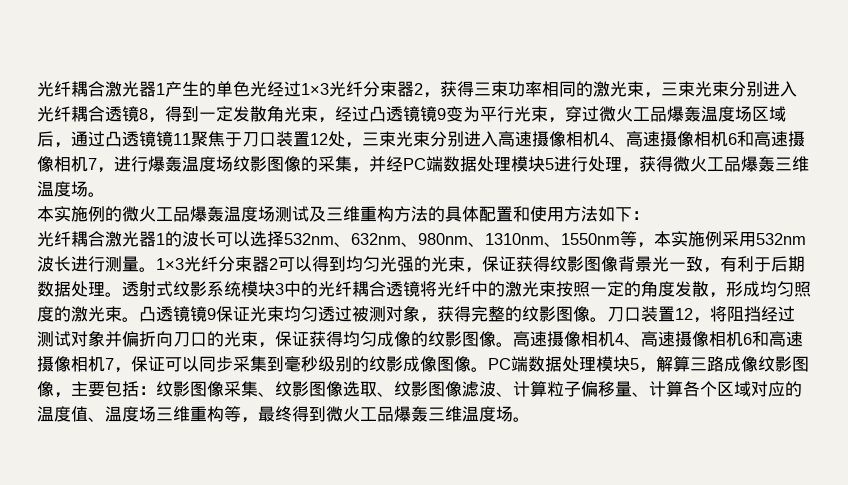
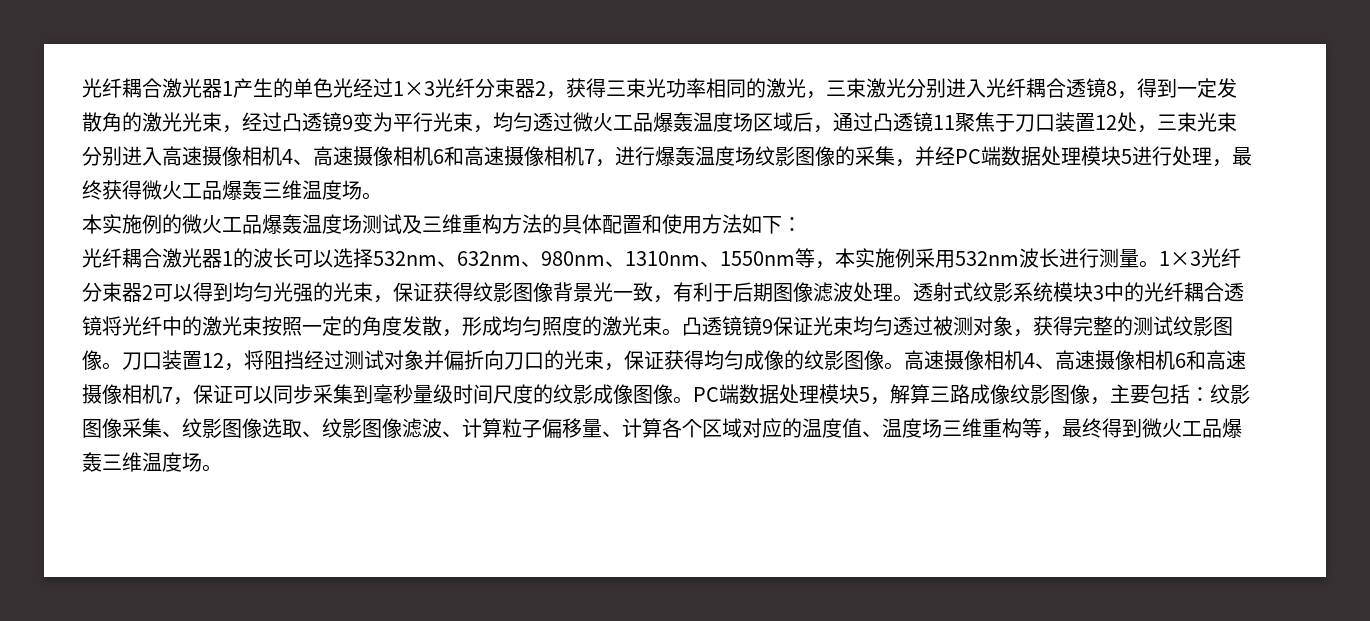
- 光纤耦合激光器1产生的单色光经过1×3光纤分束器2，获得三束功率相同的激光束，三束光束分别进入光纤耦合透镜8，得到一定发散角光束，经过凸透镜镜9变为平行光束，穿过微火工品爆轰温度场区域后，通过凸透镜镜11聚焦于刀口装置12处，三束光束分别进入高速摄像相机4、高速摄像相机6和高速摄像相机7，进行爆轰温度场纹影图像的采集，并经PC端数据处理模块5进行处理，获得微火工品爆轰三维温度场。
+ 光纤耦合激光器1产生的单色光经过1×3光纤分束器2，获得三束光功率相同的激光，三束激光分别进入光纤耦合透镜8，得到一定发散角的激光光束，经过凸透镜9变为平行光束，均匀透过微火工品爆轰温度场区域后，通过凸透镜11聚焦于刀口装置12处，三束光束分别进入高速摄像相机4、高速摄像相机6和高速摄像相机7，进行爆轰温度场纹影图像的采集，并经PC端数据处理模块5进行处理，最终获得微火工品爆轰三维温度场。
- 1×3光纤分束器2可以得到均匀光强的光束，保证获得纹影图像背景光一致，有利于后期数据处理。
+ 1×3光纤分束器2可以得到均匀光强的光束，保证获得纹影图像背景光一致，有利于后期图像滤波处理。
- 凸透镜镜9保证光束均匀透过被测对象，获得完整的纹影图像。
+ 凸透镜镜9保证光束均匀透过被测对象，获得完整的测试纹影图像。
- 高速摄像相机4、高速摄像相机6和高速摄像相机7，保证可以同步采集到毫秒级别的纹影成像图像。
+ 高速摄像相机4、高速摄像相机6和高速摄像相机7，保证可以同步采集到毫秒量级时间尺度的纹影成像图像。

